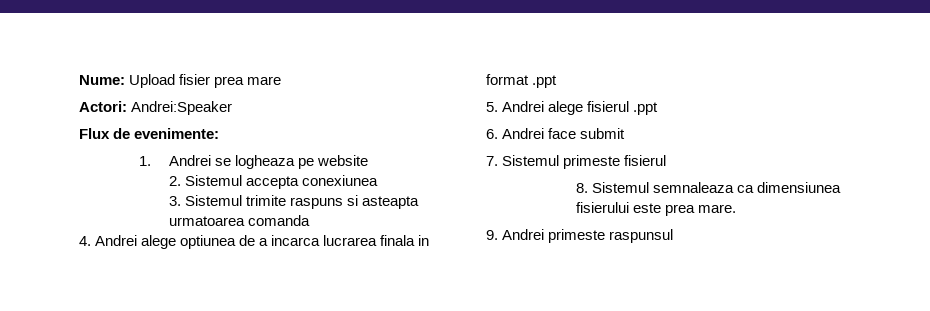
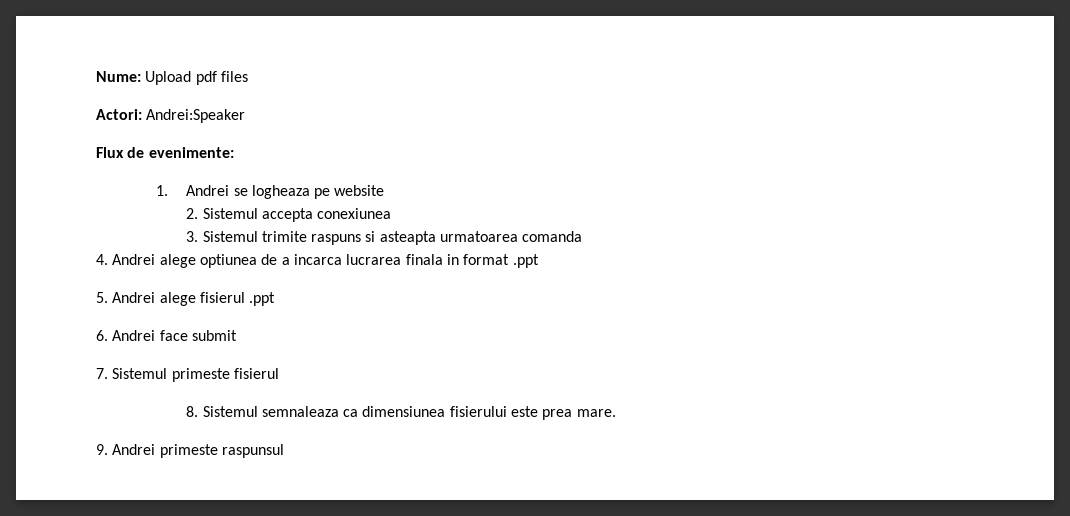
- Nume: Upload fisier prea mare
+ Nume: Upload pdf files

